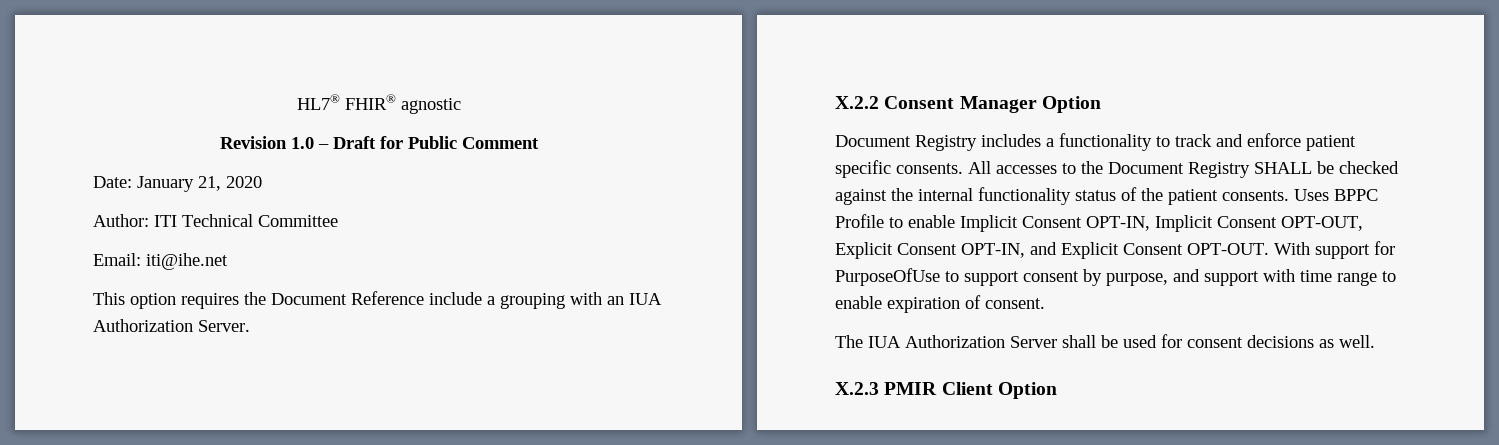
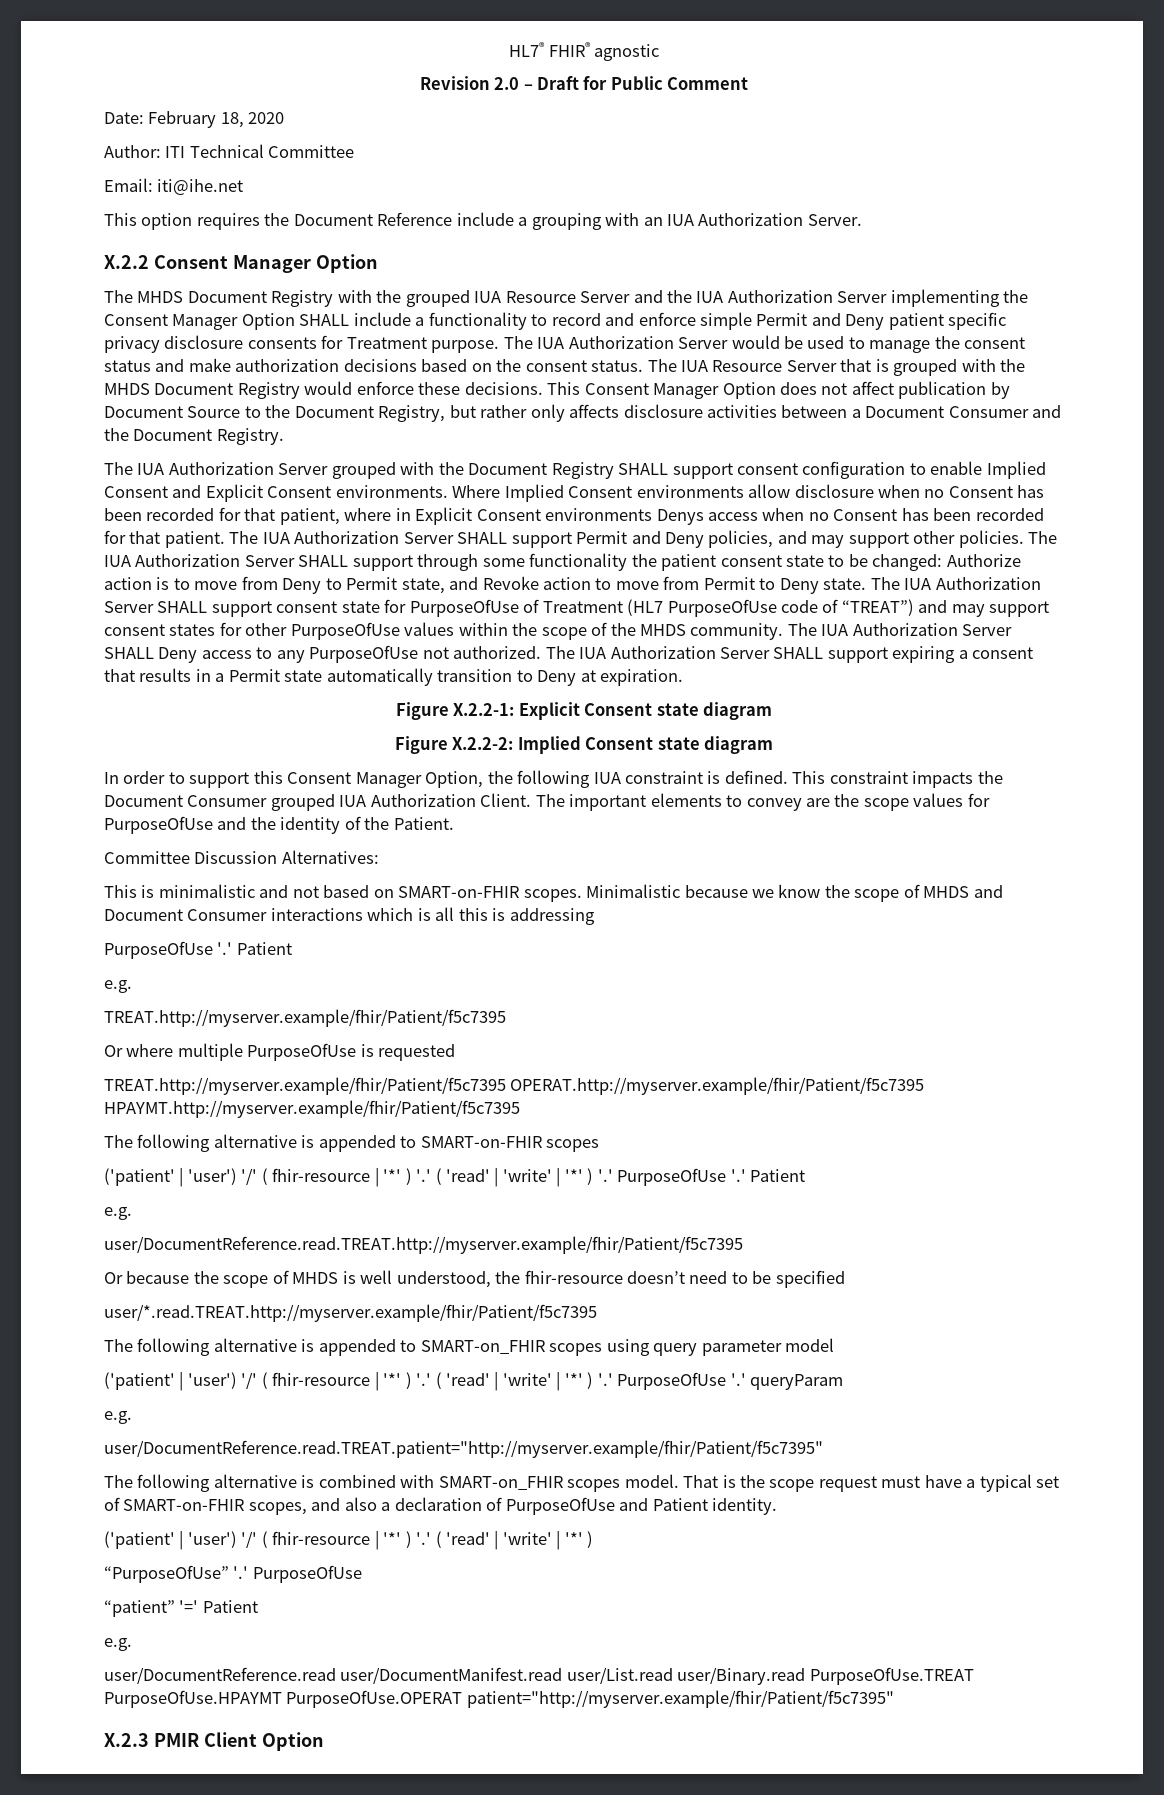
- Revision 1.0 – Draft for Public Comment
+ Revision 2.0 – Draft for Public Comment
- Date: January 21, 2020
+ Date: February 18, 2020
- Document Registry includes a functionality to track and enforce patient specific consents. All accesses to the Document Registry SHALL be checked against the internal functionality status of the patient consents. Uses BPPC Profile to enable Implicit Consent OPT-IN, Implicit Consent OPT-OUT, Explicit Consent OPT-IN, and Explicit Consent OPT-OUT. With support for PurposeOfUse to support consent by purpose, and support with time range to enable expiration of consent.
- The IUA Authorization Server shall be used for consent decisions as well.
+ The MHDS Document Registry with the grouped IUA Resource Server and the IUA Authorization Server implementing the Consent Manager Option SHALL include a functionality to record and enforce simple Permit and Deny patient specific privacy disclosure consents for Treatment purpose. The IUA Authorization Server would be used to manage the consent status and make authorization decisions based on the consent status. The IUA Resource Server that is grouped with the MHDS Document Registry would enforce these decisions. This Consent Manager Option does not affect publication by Document Source to the Document Registry, but rather only affects disclosure activities between a Document Consumer and the Document Registry.
+ The IUA Authorization Server grouped with the Document Registry SHALL support consent configuration to enable Implied Consent and Explicit Consent environments. Where Implied Consent environments allow disclosure when no Consent has been recorded for that patient, where in Explicit Consent environments Denys access when no Consent has been recorded for that patient. The IUA Authorization Server SHALL support Permit and Deny policies, and may support other policies. The IUA Authorization Server SHALL support through some functionality the patient consent state to be changed: Authorize action is to move from Deny to Permit state, and Revoke action to move from Permit to Deny state. The IUA Authorization Server SHALL support consent state for PurposeOfUse of Treatment (HL7 PurposeOfUse code of “TREAT”) and may support consent states for other PurposeOfUse values within the scope of the MHDS community. The IUA Authorization Server SHALL Deny access to any PurposeOfUse not authorized. The IUA Authorization Server SHALL support expiring a consent that results in a Permit state automatically transition to Deny at expiration.
+ Figure X.2.2-1: Explicit Consent state diagram
+ Figure X.2.2-2: Implied Consent state diagram
+ In order to support this Consent Manager Option, the following IUA constraint is defined. This constraint impacts the Document Consumer grouped IUA Authorization Client. The important elements to convey are the scope values for PurposeOfUse and the identity of the Patient.
+ Committee Discussion Alternatives:
+ This is minimalistic and not based on SMART-on-FHIR scopes. Minimalistic because we know the scope of MHDS and Document Consumer interactions which is all this is addressing
+ PurposeOfUse '.' Patient
+ e.g.
+ TREAT.http://myserver.example/fhir/Patient/f5c7395
+ Or where multiple PurposeOfUse is requested
+ TREAT.http://myserver.example/fhir/Patient/f5c7395 OPERAT.http://myserver.example/fhir/Patient/f5c7395 HPAYMT.http://myserver.example/fhir/Patient/f5c7395
+ The following alternative is appended to SMART-on-FHIR scopes
+ ('patient' | 'user') '/' ( fhir-resource | '*' ) '.' ( 'read' | 'write' | '*' ) '.' PurposeOfUse '.' Patient
+ e.g.
+ user/DocumentReference.read.TREAT.http://myserver.example/fhir/Patient/f5c7395
+ Or because the scope of MHDS is well understood, the fhir-resource doesn’t need to be specified
+ user/*.read.TREAT.http://myserver.example/fhir/Patient/f5c7395
+ The following alternative is appended to SMART-on_FHIR scopes using query parameter model
+ ('patient' | 'user') '/' ( fhir-resource | '*' ) '.' ( 'read' | 'write' | '*' ) '.' PurposeOfUse '.' queryParam
+ e.g.
+ user/DocumentReference.read.TREAT.patient="http://myserver.example/fhir/Patient/f5c7395"
+ The following alternative is combined with SMART-on_FHIR scopes model. That is the scope request must have a typical set of SMART-on-FHIR scopes, and also a declaration of PurposeOfUse and Patient identity.
+ ('patient' | 'user') '/' ( fhir-resource | '*' ) '.' ( 'read' | 'write' | '*' )
+ “PurposeOfUse” '.' PurposeOfUse
+ “patient” '=' Patient
+ e.g.
+ user/DocumentReference.read user/DocumentManifest.read user/List.read user/Binary.read PurposeOfUse.TREAT PurposeOfUse.HPAYMT PurposeOfUse.OPERAT patient="http://myserver.example/fhir/Patient/f5c7395"

